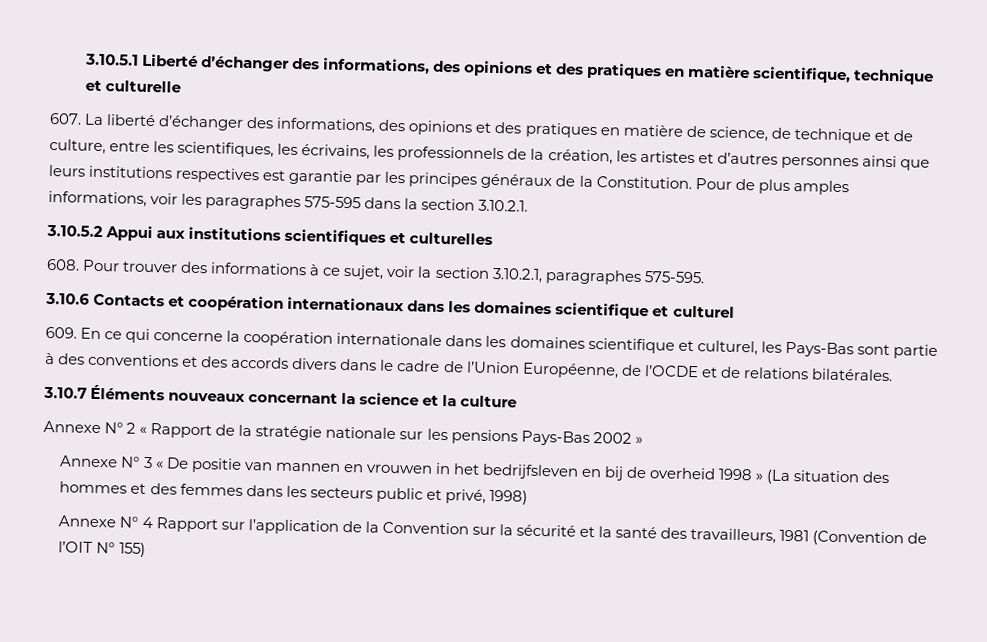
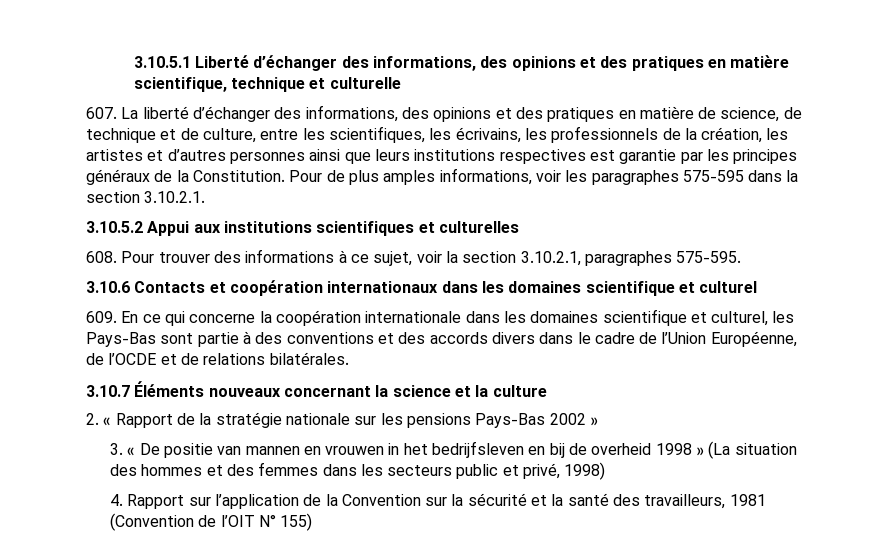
- Annexe N° 2 « Rapport de la stratégie nationale sur les pensions Pays-Bas 2002 »
+ 2. « Rapport de la stratégie nationale sur les pensions Pays-Bas 2002 »
- Annexe N° 3 « De positie van mannen en vrouwen in het bedrijfsleven en bij de overheid 1998 » (La situation des hommes et des femmes dans les secteurs public et privé, 1998)
+ 3. « De positie van mannen en vrouwen in het bedrijfsleven en bij de overheid 1998 » (La situation des hommes et des femmes dans les secteurs public et privé, 1998)
- Annexe N° 4 Rapport sur l’application de la Convention sur la sécurité et la santé des travailleurs, 1981 (Convention de l’OIT N° 155)
+ 4. Rapport sur l’application de la Convention sur la sécurité et la santé des travailleurs, 1981 (Convention de l’OIT N° 155)

